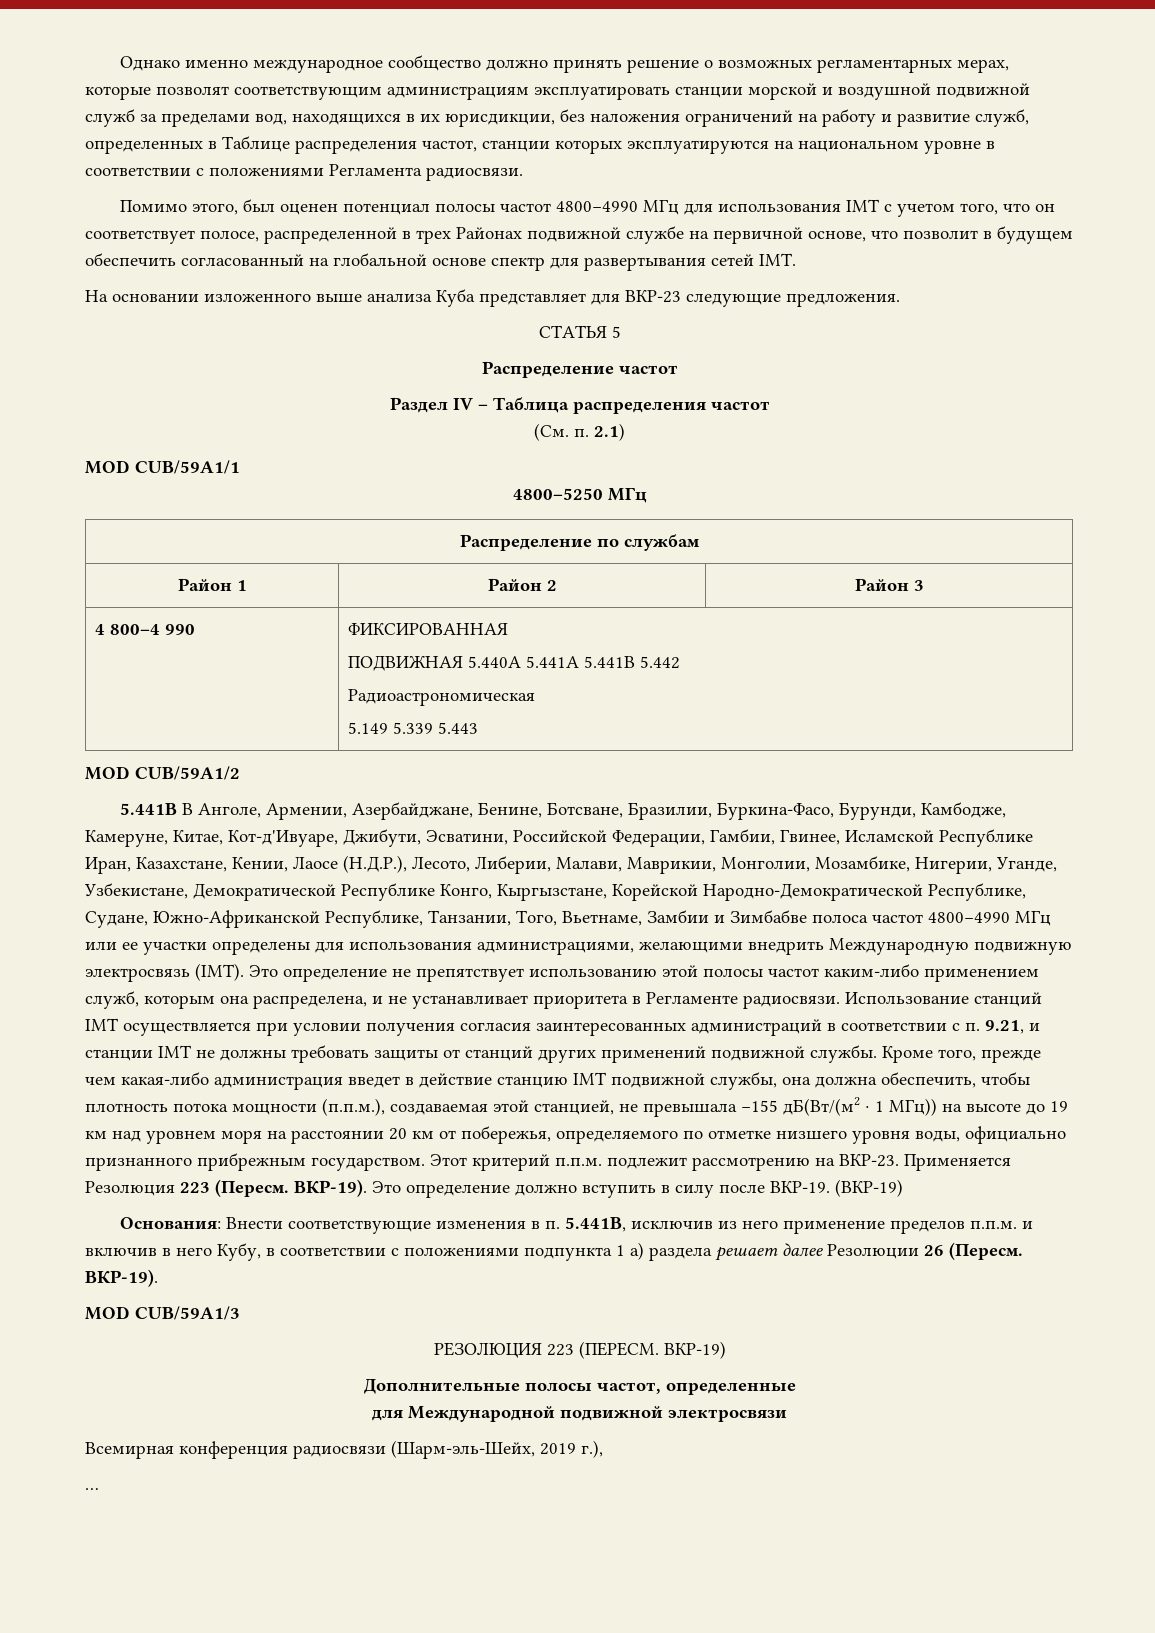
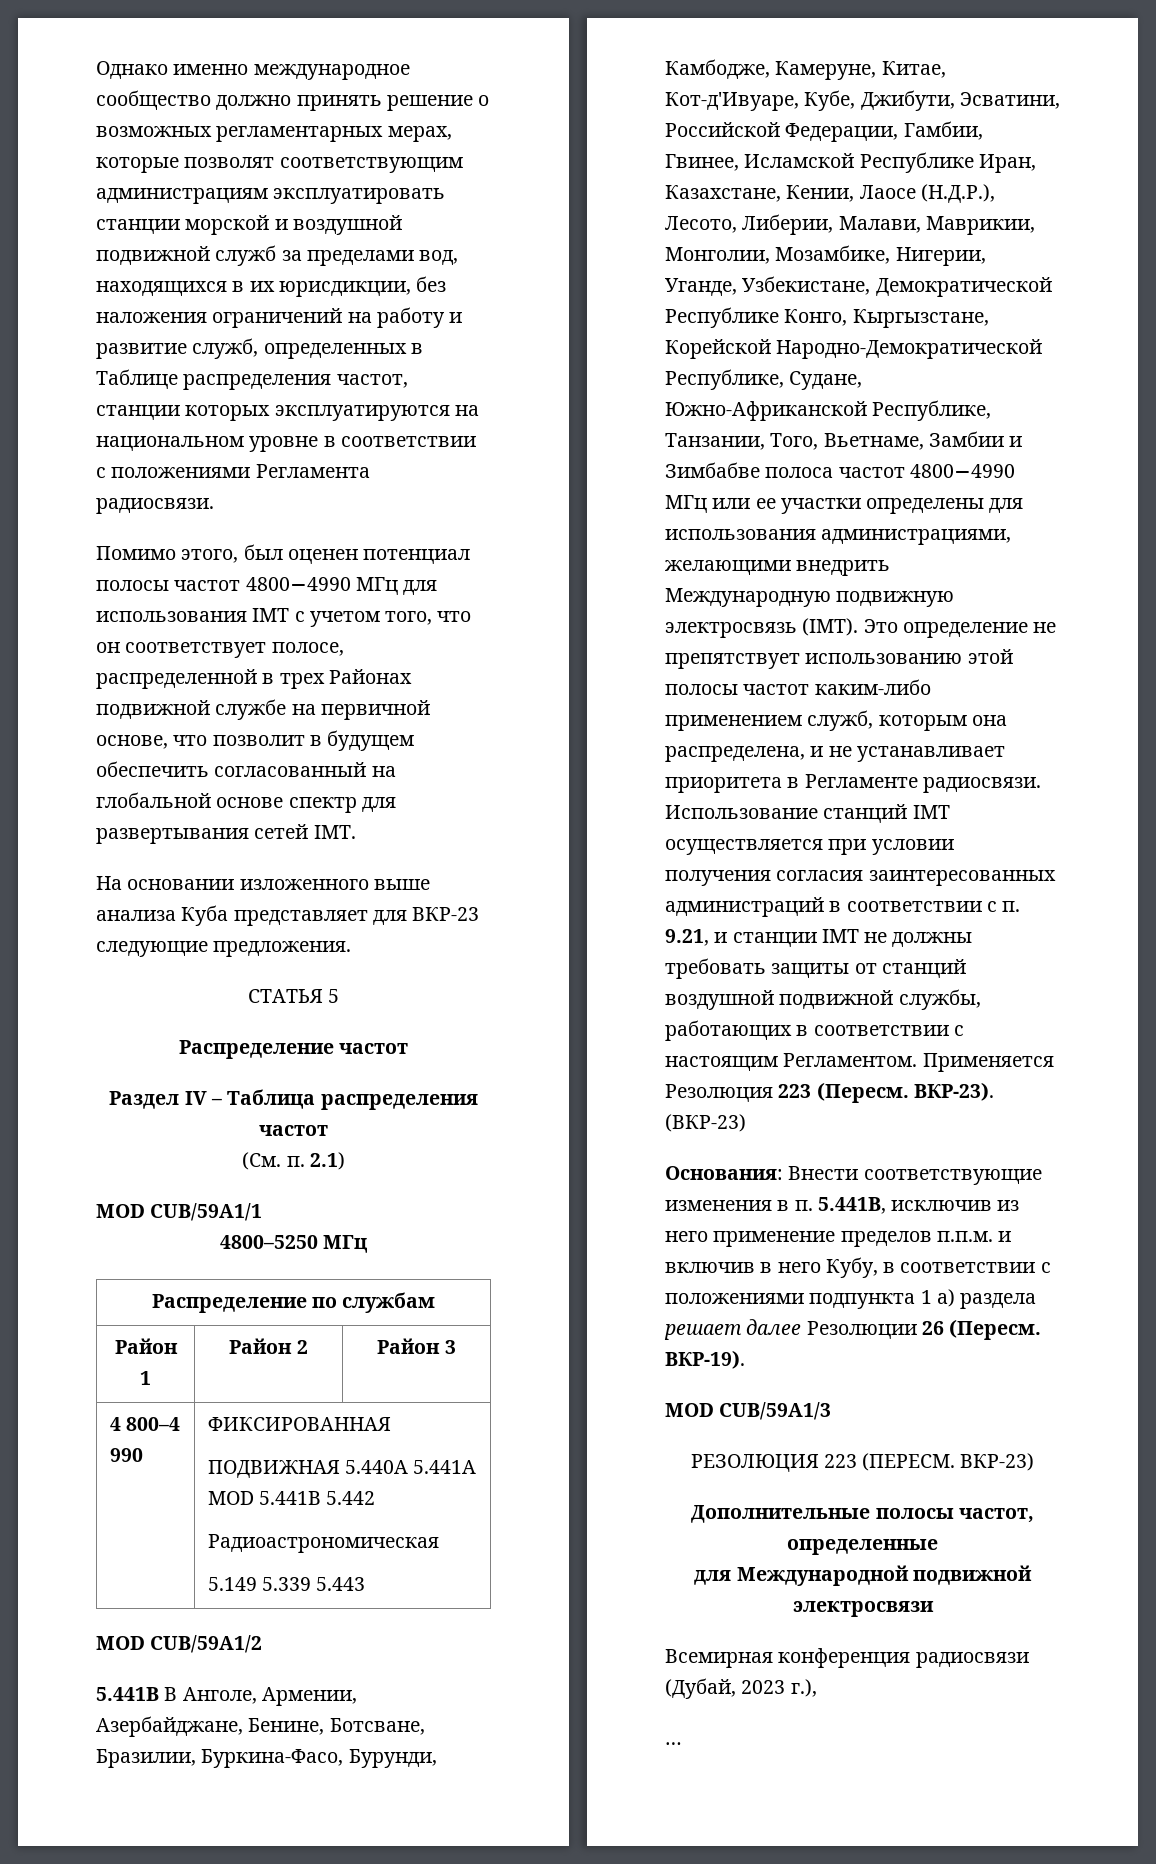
  4 800–4 990 | ФИКСИРОВАННАЯ
- ПОДВИЖНАЯ 5.440А 5.441А 5.441В 5.442
+ ПОДВИЖНАЯ 5.440А 5.441А MOD 5.441В 5.442
- 5.441В В Анголе, Армении, Азербайджане, Бенине, Ботсване, Бразилии, Буркина-Фасо, Бурунди, Камбодже, Камеруне, Китае, Кот-д'Ивуаре, Джибути, Эсватини, Российской Федерации, Гамбии, Гвинее, Исламской Республике Иран, Казахстане, Кении, Лаосе (Н.Д.Р.), Лесото, Либерии, Малави, Маврикии, Монголии, Мозамбике, Нигерии, Уганде, Узбекистане, Демократической Республике Конго, Кыргызстане, Корейской Народно-Демократической Республике, Судане, Южно-Африканской Республике, Танзании, Того, Вьетнаме, Замбии и Зимбабве полоса частот 4800−4990 МГц или ее участки определены для использования администрациями, желающими внедрить Международную подвижную электросвязь (IMT).
+ 5.441В В Анголе, Армении, Азербайджане, Бенине, Ботсване, Бразилии, Буркина-Фасо, Бурунди, Камбодже, Камеруне, Китае, Кот-д'Ивуаре, Кубе, Джибути, Эсватини, Российской Федерации, Гамбии, Гвинее, Исламской Республике Иран, Казахстане, Кении, Лаосе (Н.Д.Р.), Лесото, Либерии, Малави, Маврикии, Монголии, Мозамбике, Нигерии, Уганде, Узбекистане, Демократической Республике Конго, Кыргызстане, Корейской Народно-Демократической Республике, Судане, Южно-Африканской Республике, Танзании, Того, Вьетнаме, Замбии и Зимбабве полоса частот 4800−4990 МГц или ее участки определены для использования администрациями, желающими внедрить Международную подвижную электросвязь (IMT).
- Использование станций IMT осуществляется при условии получения согласия заинтересованных администраций в соответствии с п. 9.21, и станции IMT не должны требовать защиты от станций других применений подвижной службы. Кроме того, прежде чем какая-либо администрация введет в действие станцию IMT подвижной службы, она должна обеспечить, чтобы плотность потока мощности (п.п.м.), создаваемая этой станцией, не превышала −155 дБ(Вт/(м2 · 1 МГц)) на высоте до 19 км над уровнем моря на расстоянии 20 км от побережья, определяемого по отметке низшего уровня воды, официально признанного прибрежным государством. Этот критерий п.п.м. подлежит рассмотрению на ВКР-23. Применяется Резолюция 223 (Пересм. ВКР-19). Это определение должно вступить в силу после ВКР-19. (ВКР-19)
+ Использование станций IMT осуществляется при условии получения согласия заинтересованных администраций в соответствии с п. 9.21, и станции IMT не должны требовать защиты от станций воздушной подвижной службы, работающих в соответствии с настоящим Регламентом. Применяется Резолюция 223 (Пересм. ВКР-23). (ВКР-23)
- ВКР-19)
+ ВКР-23)
- Всемирная конференция радиосвязи (Шарм-эль-Шейх, 2019 г.),
+ Всемирная конференция радиосвязи (Дубай, 2023 г.),

